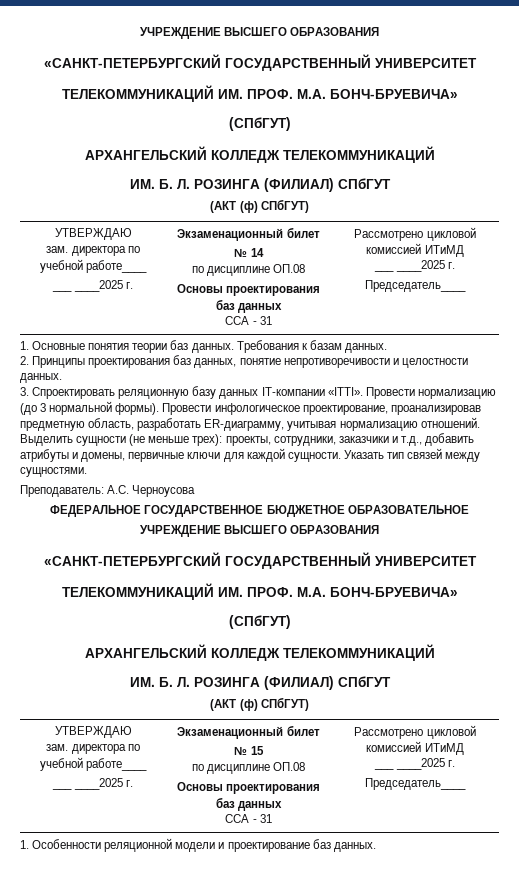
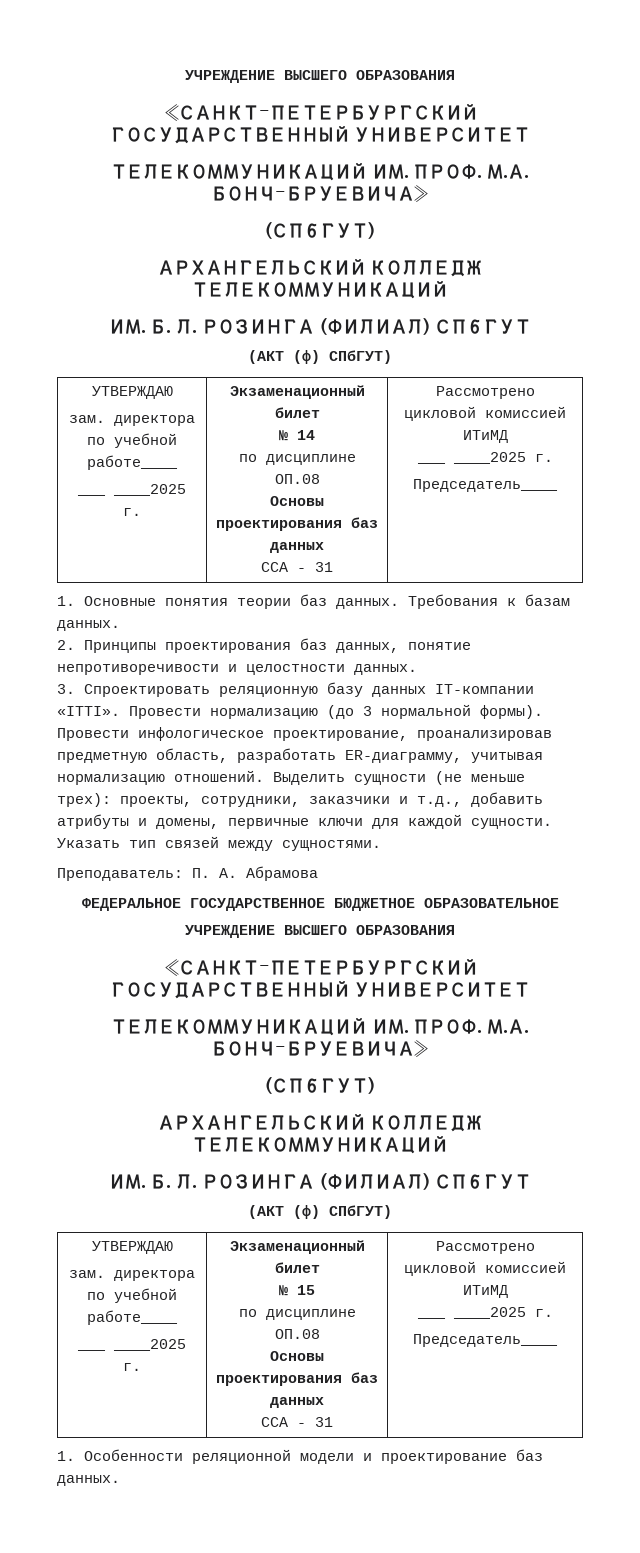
- Преподаватель: А.С. Черноусова
+ Преподаватель: П. А. Абрамова

